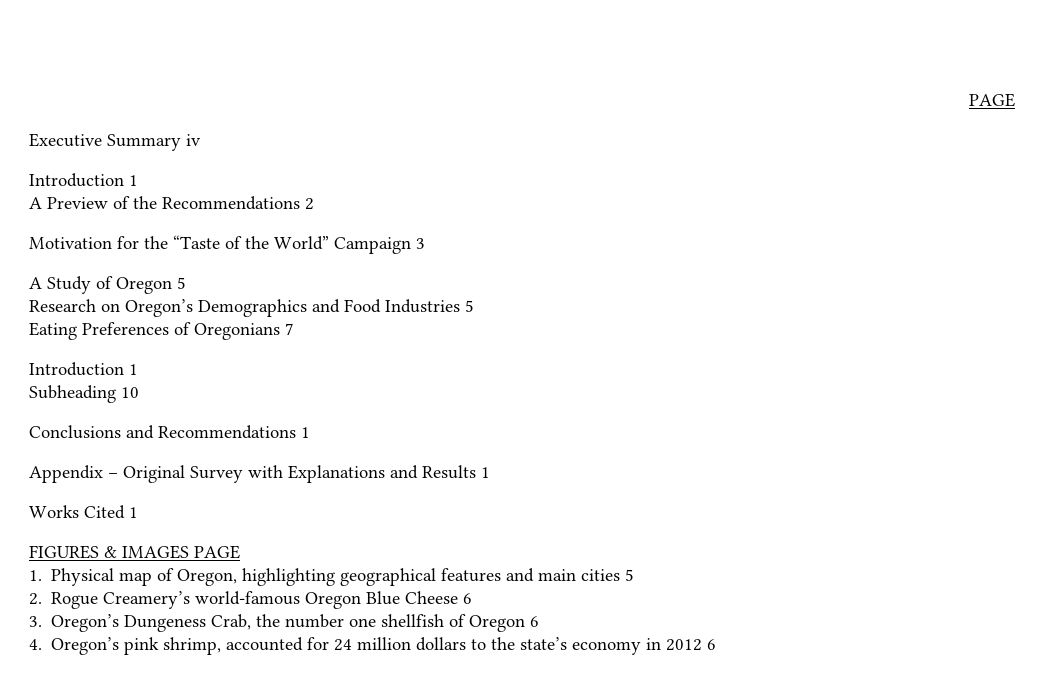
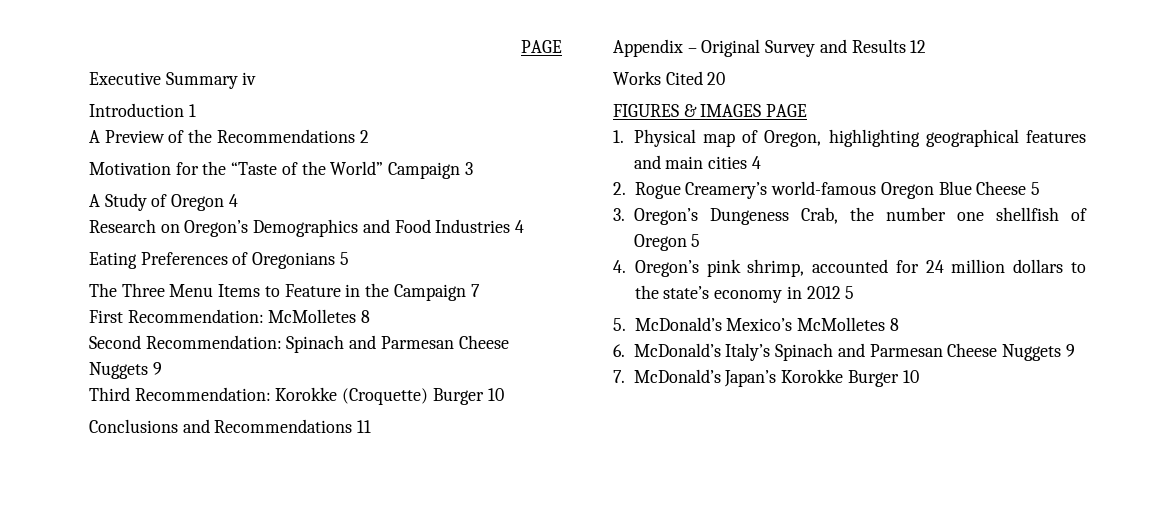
- A Study of Oregon 5
+ A Study of Oregon 4
- Research on Oregon’s Demographics and Food Industries 5
+ Research on Oregon’s Demographics and Food Industries 4
- Eating Preferences of Oregonians 7
- Introduction 1
- Subheading 10
+ Eating Preferences of Oregonians 5
+ The Three Menu Items to Feature in the Campaign 7
+ First Recommendation: McMolletes 8
+ Second Recommendation: Spinach and Parmesan Cheese Nuggets 9
+ Third Recommendation: Korokke (Croquette) Burger 10
- Conclusions and Recommendations 1
+ Conclusions and Recommendations 11
- Appendix – Original Survey with Explanations and Results 1
+ Appendix – Original Survey and Results 12
- Works Cited 1
+ Works Cited 20
- 1. Physical map of Oregon, highlighting geographical features and main cities 5
+ 1. Physical map of Oregon, highlighting geographical features and main cities 4
- 2. Rogue Creamery’s world-famous Oregon Blue Cheese 6
+ 2. Rogue Creamery’s world-famous Oregon Blue Cheese 5
- 3. Oregon’s Dungeness Crab, the number one shellfish of Oregon 6
+ 3. Oregon’s Dungeness Crab, the number one shellfish of Oregon 5
- 4. Oregon’s pink shrimp, accounted for 24 million dollars to the state’s economy in 2012 6
+ 4. Oregon’s pink shrimp, accounted for 24 million dollars to the state’s economy in 2012 5
+ 5. McDonald’s Mexico’s McMolletes 8
+ 6. McDonald’s Italy’s Spinach and Parmesan Cheese Nuggets 9
+ 7. McDonald’s Japan’s Korokke Burger 10

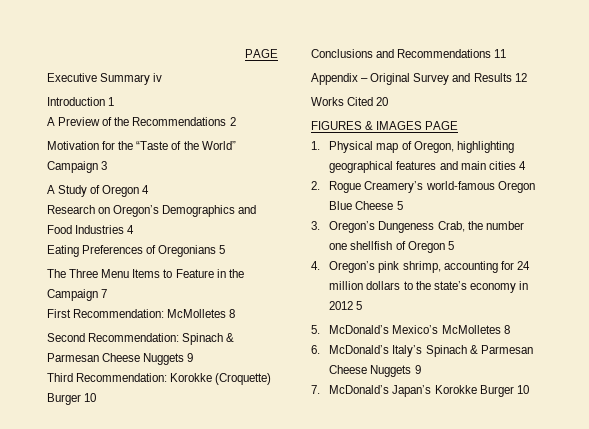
- Second Recommendation: Spinach and Parmesan Cheese Nuggets 9
+ Second Recommendation: Spinach & Parmesan Cheese Nuggets 9
- 4. Oregon’s pink shrimp, accounted for 24 million dollars to the state’s economy in 2012 5
+ 4. Oregon’s pink shrimp, accounting for 24 million dollars to the state’s economy in 2012 5
- 6. McDonald’s Italy’s Spinach and Parmesan Cheese Nuggets 9
+ 6. McDonald’s Italy’s Spinach & Parmesan Cheese Nuggets 9

